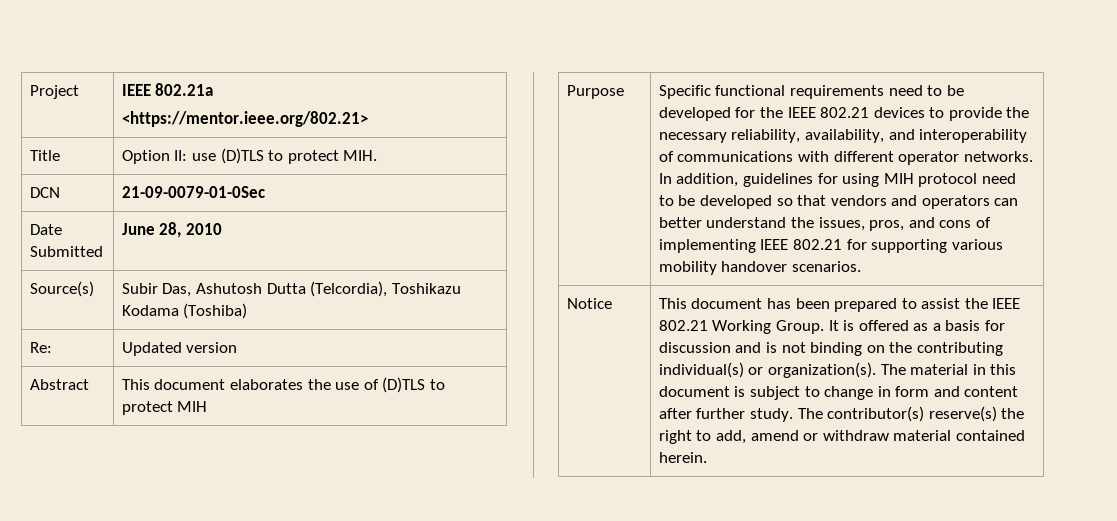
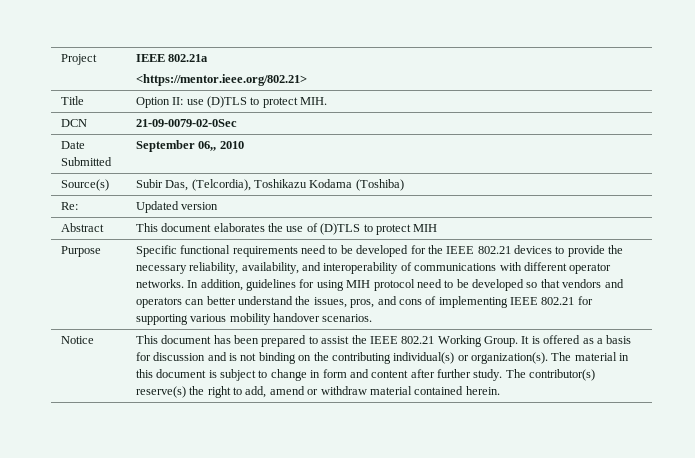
- DCN | 21-09-0079-01-0Sec
+ DCN | 21-09-0079-02-0Sec
- Date Submitted | June 28, 2010
+ Date Submitted | September 06,, 2010
- Source(s) | Subir Das, Ashutosh Dutta (Telcordia), Toshikazu Kodama (Toshiba)
+ Source(s) | Subir Das, (Telcordia), Toshikazu Kodama (Toshiba)

